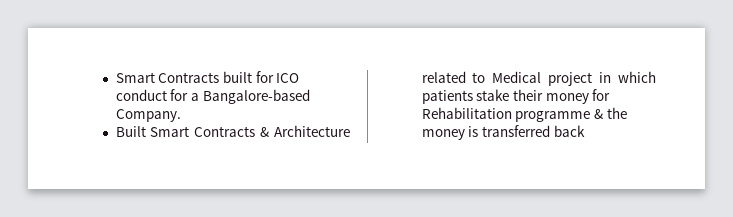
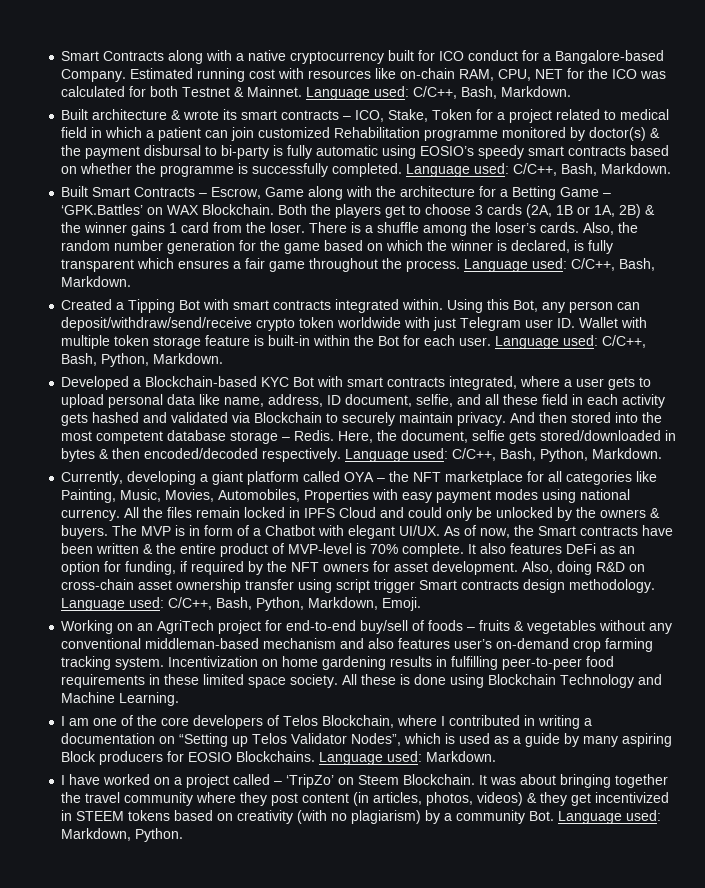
- Smart Contracts built for ICO conduct for a Bangalore-based Company.
- Built Smart Contracts & Architecture related to Medical project in which patients stake their money for Rehabilitation programme & the money is transferred back
+ Smart Contracts along with a native cryptocurrency built for ICO conduct for a Bangalore-based Company. Estimated running cost with resources like on-chain RAM, CPU, NET for the ICO was calculated for both Testnet & Mainnet. Language used: C/C++, Bash, Markdown.
+ Built architecture & wrote its smart contracts – ICO, Stake, Token for a project related to medical field in which a patient can join customized Rehabilitation programme monitored by doctor(s) & the payment disbursal to bi-party is fully automatic using EOSIO’s speedy smart contracts based on whether the programme is successfully completed. Language used: C/C++, Bash, Markdown.
+ Built Smart Contracts – Escrow, Game along with the architecture for a Betting Game – ‘GPK.Battles’ on WAX Blockchain. Both the players get to choose 3 cards (2A, 1B or 1A, 2B) & the winner gains 1 card from the loser. There is a shuffle among the loser’s cards. Also, the random number generation for the game based on which the winner is declared, is fully transparent which ensures a fair game throughout the process. Language used: C/C++, Bash, Markdown.
+ Created a Tipping Bot with smart contracts integrated within. Using this Bot, any person can deposit/withdraw/send/receive crypto token worldwide with just Telegram user ID. Wallet with multiple token storage feature is built-in within the Bot for each user. Language used: C/C++, Bash, Python, Markdown.
+ Developed a Blockchain-based KYC Bot with smart contracts integrated, where a user gets to upload personal data like name, address, ID document, selfie, and all these field in each activity gets hashed and validated via Blockchain to securely maintain privacy. And then stored into the most competent database storage – Redis. Here, the document, selfie gets stored/downloaded in bytes & then encoded/decoded respectively. Language used: C/C++, Bash, Python, Markdown.
+ Currently, developing a giant platform called OYA – the NFT marketplace for all categories like Painting, Music, Movies, Automobiles, Properties with easy payment modes using national currency. All the files remain locked in IPFS Cloud and could only be unlocked by the owners & buyers. The MVP is in form of a Chatbot with elegant UI/UX. As of now, the Smart contracts have been written & the entire product of MVP-level is 70% complete. It also features DeFi as an option for funding, if required by the NFT owners for asset development. Also, doing R&D on cross-chain asset ownership transfer using script trigger Smart contracts design methodology. Language used: C/C++, Bash, Python, Markdown, Emoji.
+ Working on an AgriTech project for end-to-end buy/sell of foods – fruits & vegetables without any conventional middleman-based mechanism and also features user’s on-demand crop farming tracking system. Incentivization on home gardening results in fulfilling peer-to-peer food requirements in these limited space society. All these is done using Blockchain Technology and Machine Learning.
+ I am one of the core developers of Telos Blockchain, where I contributed in writing a documentation on “Setting up Telos Validator Nodes”, which is used as a guide by many aspiring Block producers for EOSIO Blockchains. Language used: Markdown.
+ I have worked on a project called – ‘TripZo’ on Steem Blockchain. It was about bringing together the travel community where they post content (in articles, photos, videos) & they get incentivized in STEEM tokens based on creativity (with no plagiarism) by a community Bot. Language used: Markdown, Python.

